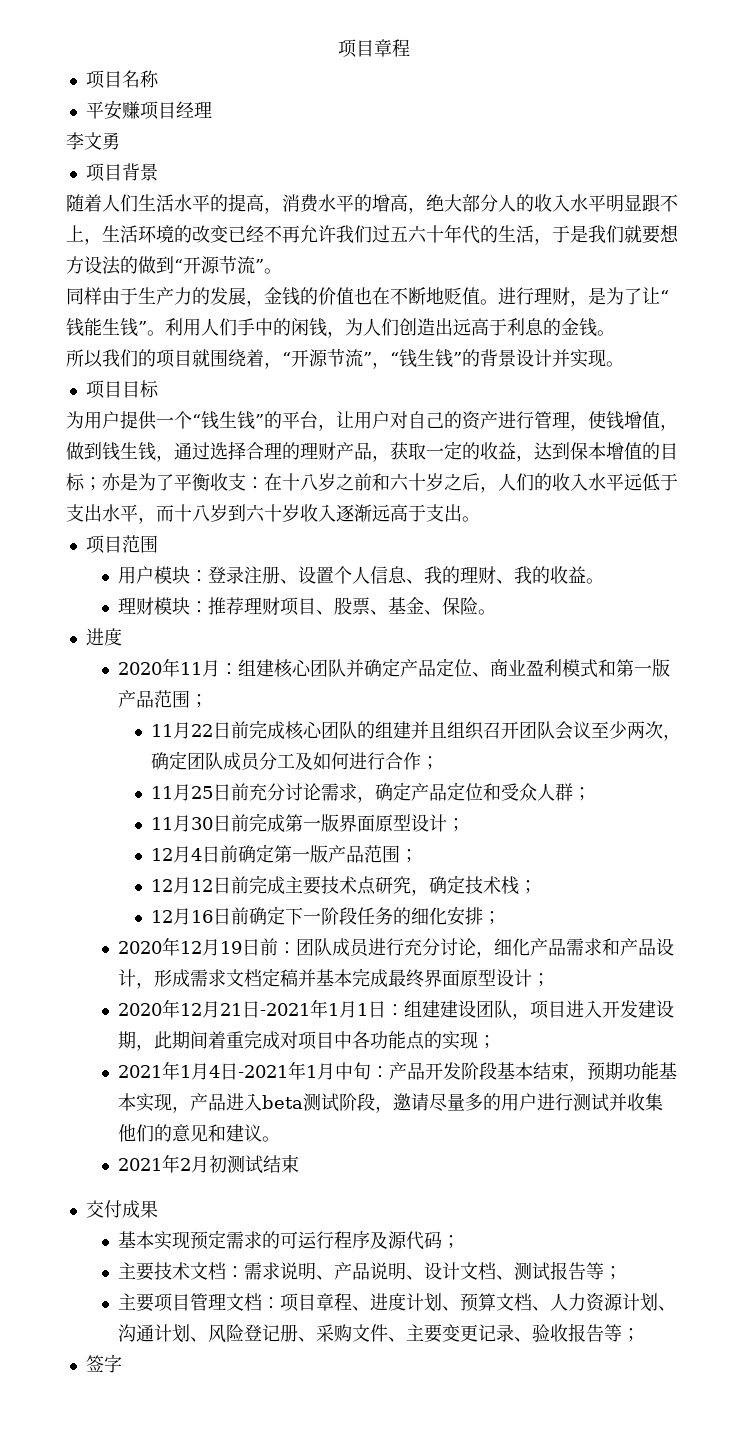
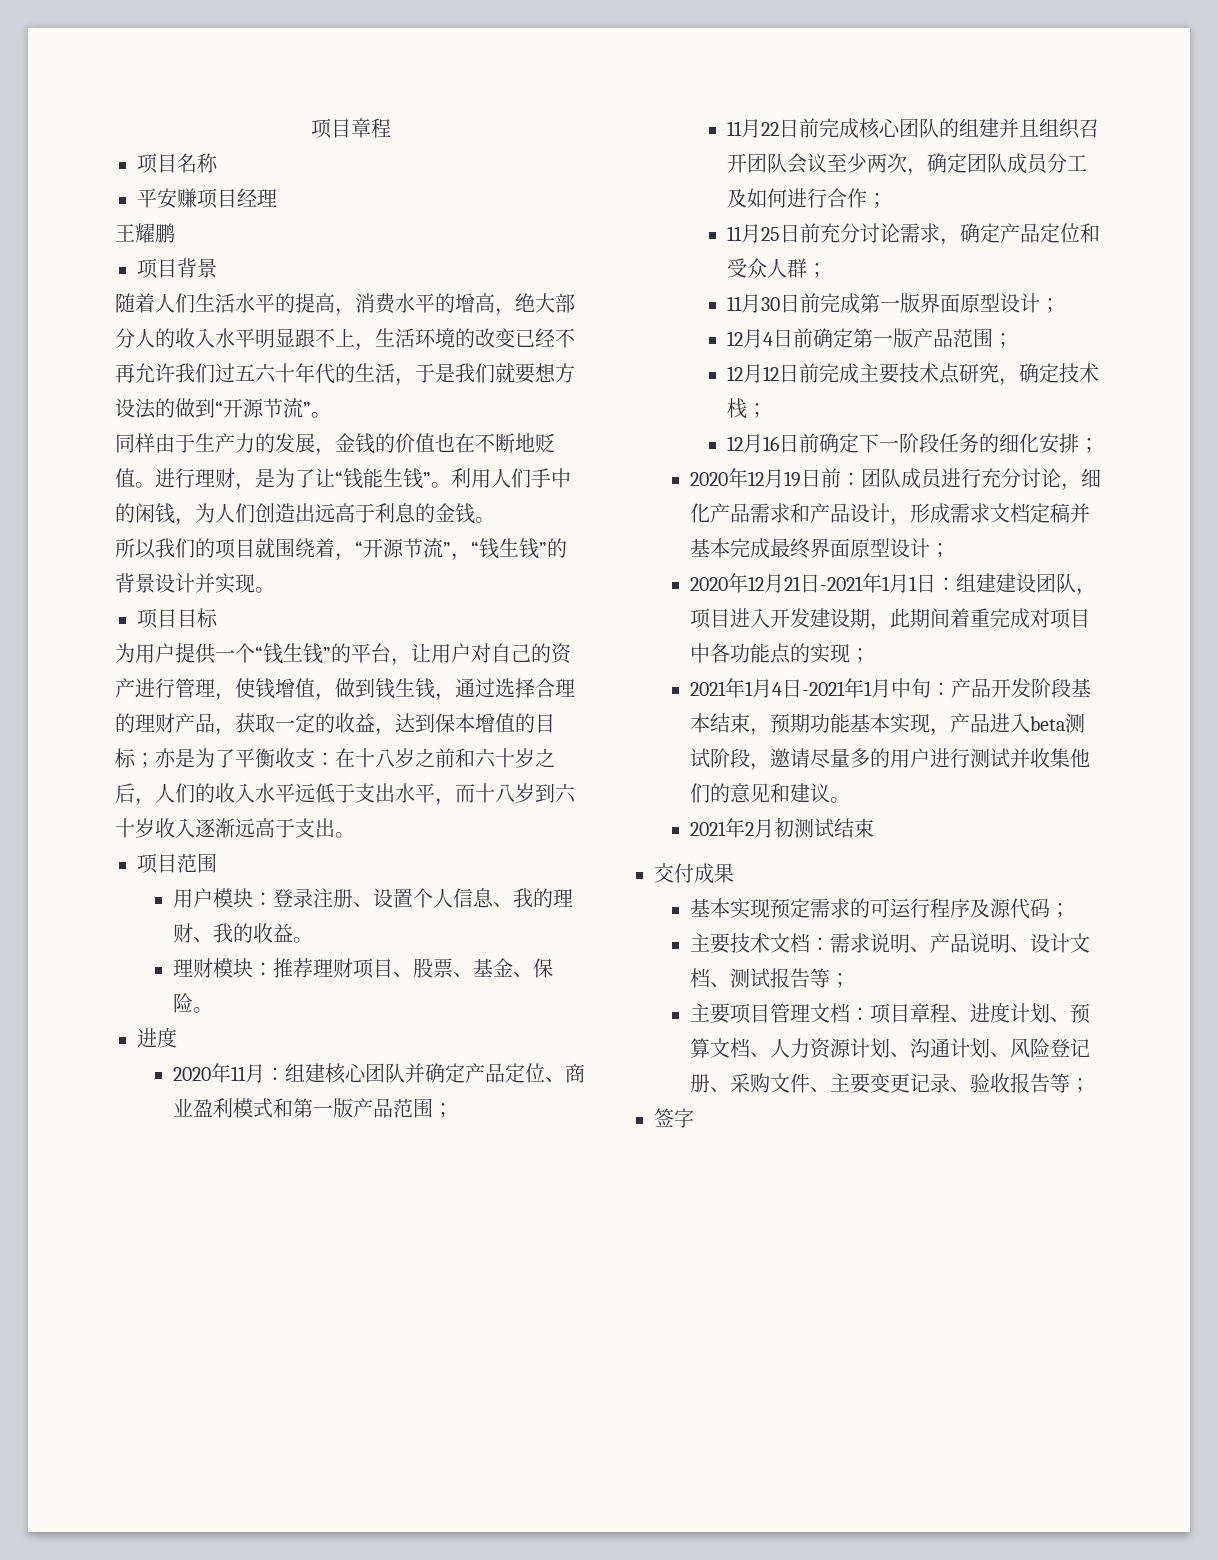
- 李文勇
+ 王耀鹏

